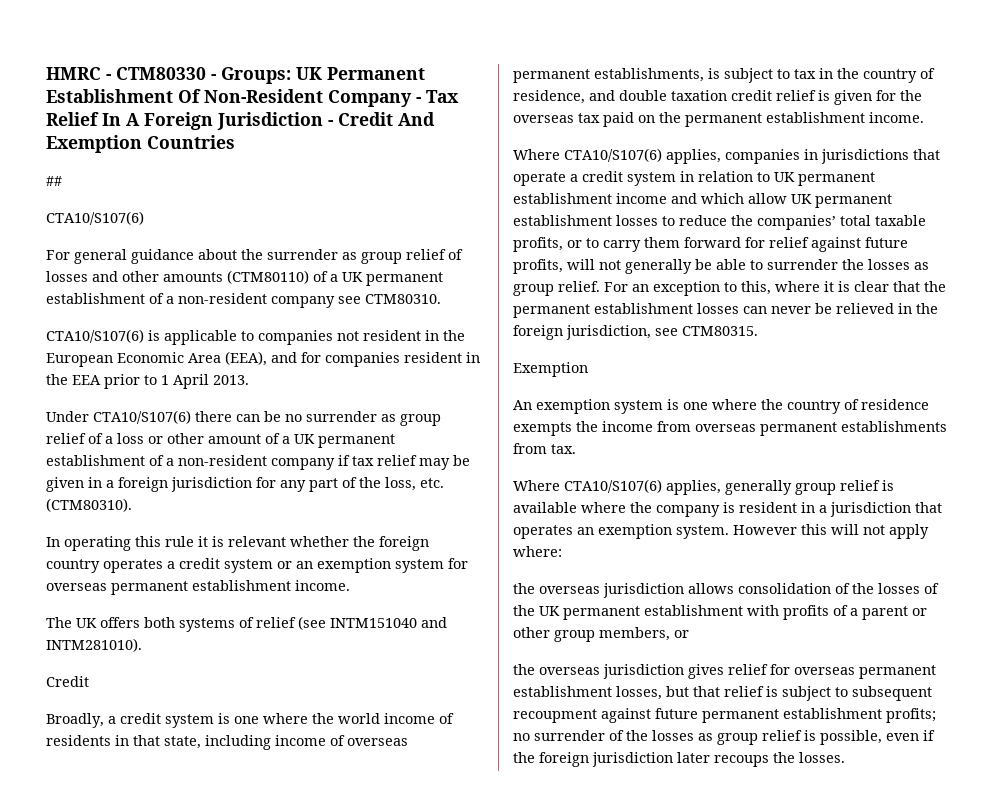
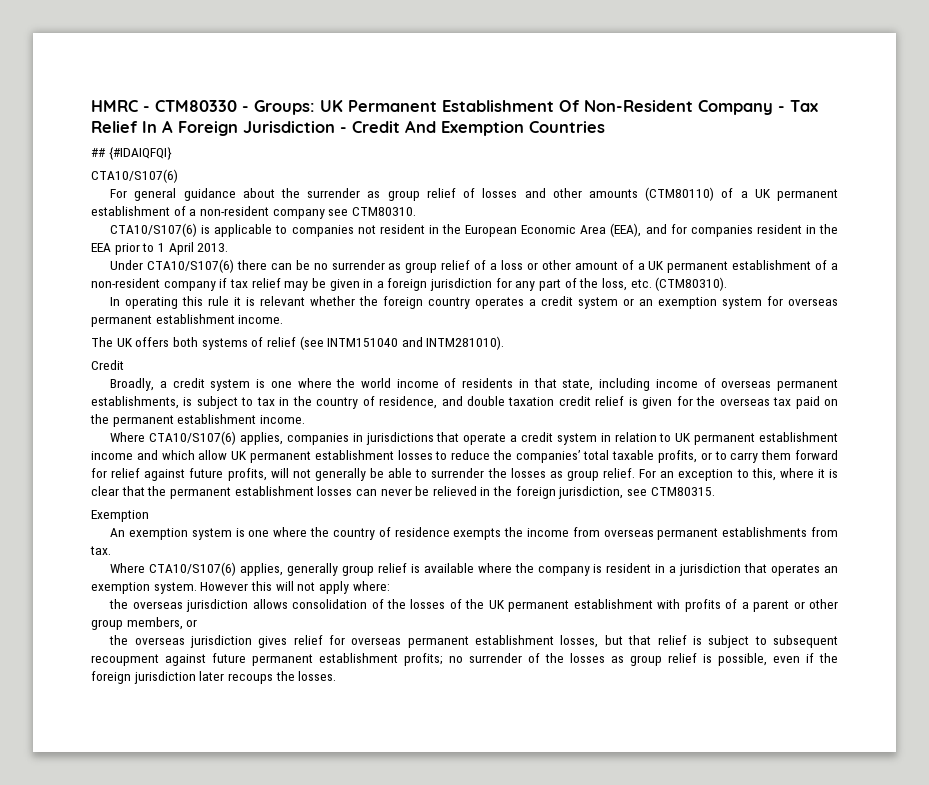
- ##
+ ## {#IDAIQFQI}

